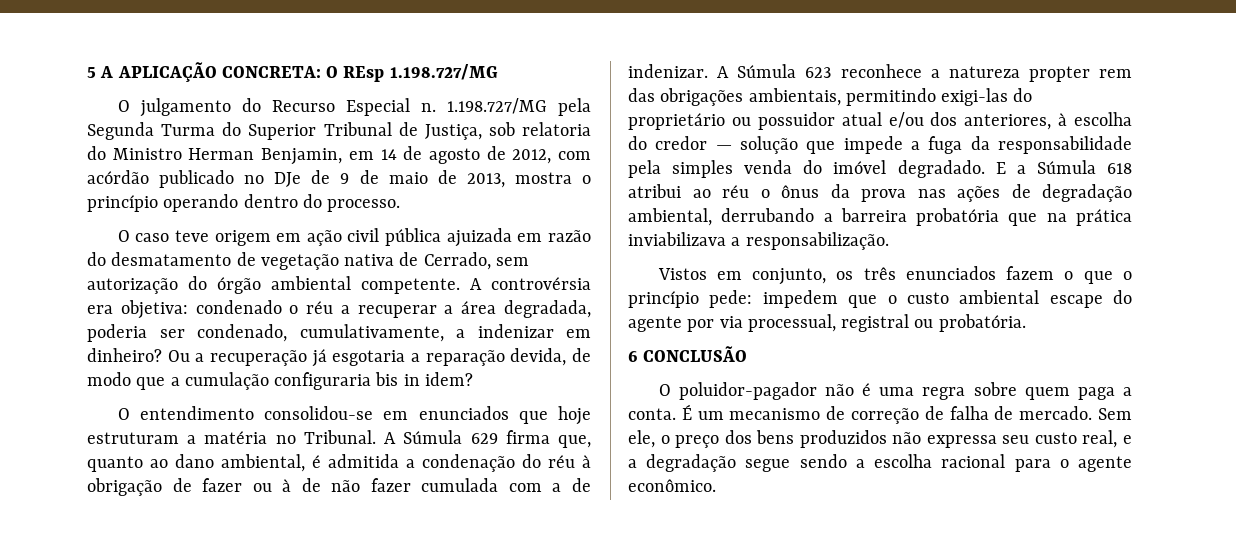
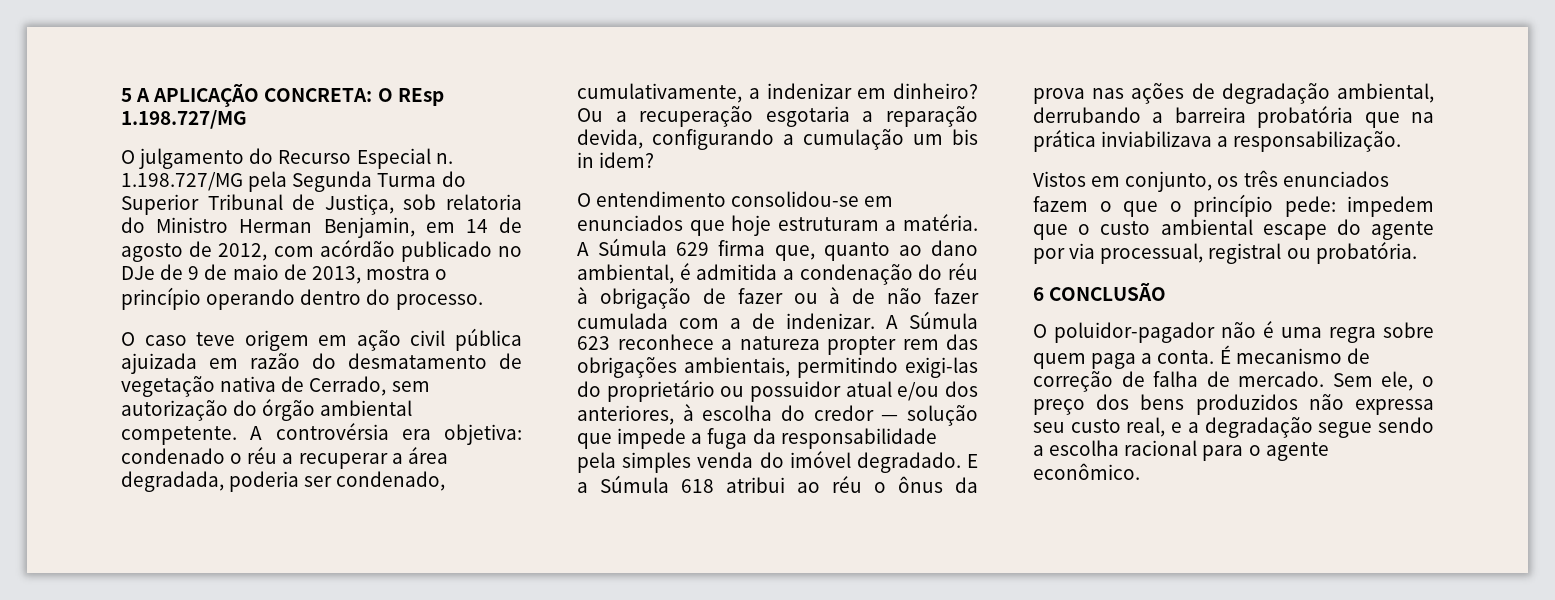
- Ou a recuperação já esgotaria a reparação devida, de modo que a cumulação configuraria bis in idem?
+ Ou a recuperação esgotaria a reparação devida, configurando a cumulação um bis in idem?
- O entendimento consolidou-se em enunciados que hoje estruturam a matéria no Tribunal.
+ O entendimento consolidou-se em enunciados que hoje estruturam a matéria.
- É um mecanismo de correção de falha de mercado.
+ É mecanismo de correção de falha de mercado.

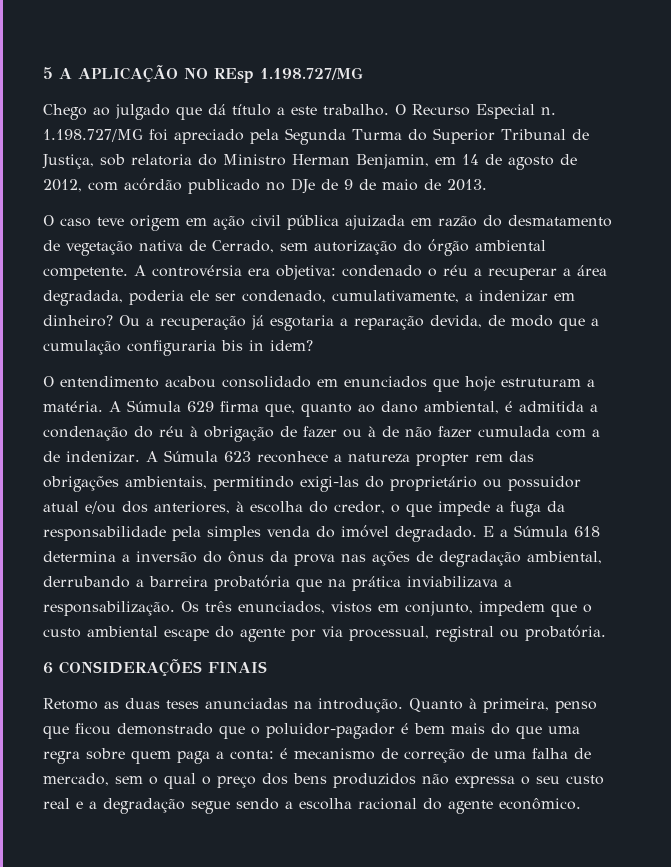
- 5 A APLICAÇÃO CONCRETA: O REsp 1.198.727/MG
+ 5 A APLICAÇÃO NO REsp 1.198.727/MG
- O julgamento do Recurso Especial n.
+ Chego ao julgado que dá título a este trabalho. O Recurso Especial n.
- 1.198.727/MG pela Segunda Turma do Superior Tribunal de Justiça, sob relatoria do Ministro Herman Benjamin, em 14 de agosto de 2012, com acórdão publicado no DJe de 9 de maio de 2013, mostra o princípio operando dentro do processo.
+ 1.198.727/MG foi apreciado pela Segunda Turma do Superior Tribunal de Justiça, sob relatoria do Ministro Herman Benjamin, em 14 de agosto de 2012, com acórdão publicado no DJe de 9 de maio de 2013.
- A controvérsia era objetiva: condenado o réu a recuperar a área degradada, poderia ser condenado, cumulativamente, a indenizar em dinheiro?
+ A controvérsia era objetiva: condenado o réu a recuperar a área degradada, poderia ele ser condenado, cumulativamente, a indenizar em dinheiro?
- Ou a recuperação esgotaria a reparação devida, configurando a cumulação um bis in idem?
+ Ou a recuperação já esgotaria a reparação devida, de modo que a cumulação configuraria bis in idem?
- O entendimento consolidou-se em enunciados que hoje estruturam a matéria.
+ O entendimento acabou consolidado em enunciados que hoje estruturam a matéria.
- A Súmula 623 reconhece a natureza propter rem das obrigações ambientais, permitindo exigi-las do proprietário ou possuidor atual e/ou dos anteriores, à escolha do credor — solução que impede a fuga da responsabilidade pela simples venda do imóvel degradado.
+ A Súmula 623 reconhece a natureza propter rem das obrigações ambientais, permitindo exigi-las do proprietário ou possuidor atual e/ou dos anteriores, à escolha do credor, o que impede a fuga da responsabilidade pela simples venda do imóvel degradado.
- E a Súmula 618 atribui ao réu o ônus da prova nas ações de degradação ambiental, derrubando a barreira probatória que na prática inviabilizava a responsabilização.
- Vistos em conjunto, os três enunciados fazem o que o princípio pede: impedem que o custo ambiental escape do agente por via processual, registral ou probatória.
+ E a Súmula 618 determina a inversão do ônus da prova nas ações de degradação ambiental, derrubando a barreira probatória que na prática inviabilizava a responsabilização. Os três enunciados, vistos em conjunto, impedem que o custo ambiental escape do agente por via processual, registral ou probatória.
- 6 CONCLUSÃO
- O poluidor-pagador não é uma regra sobre quem paga a conta. É mecanismo de correção de falha de mercado. Sem ele, o preço dos bens produzidos não expressa seu custo real, e a degradação segue sendo a escolha racional para o agente econômico.
+ 6 CONSIDERAÇÕES FINAIS
+ Retomo as duas teses anunciadas na introdução. Quanto à primeira, penso que ficou demonstrado que o poluidor-pagador é bem mais do que uma regra sobre quem paga a conta: é mecanismo de correção de uma falha de mercado, sem o qual o preço dos bens produzidos não expressa o seu custo real e a degradação segue sendo a escolha racional do agente econômico.

